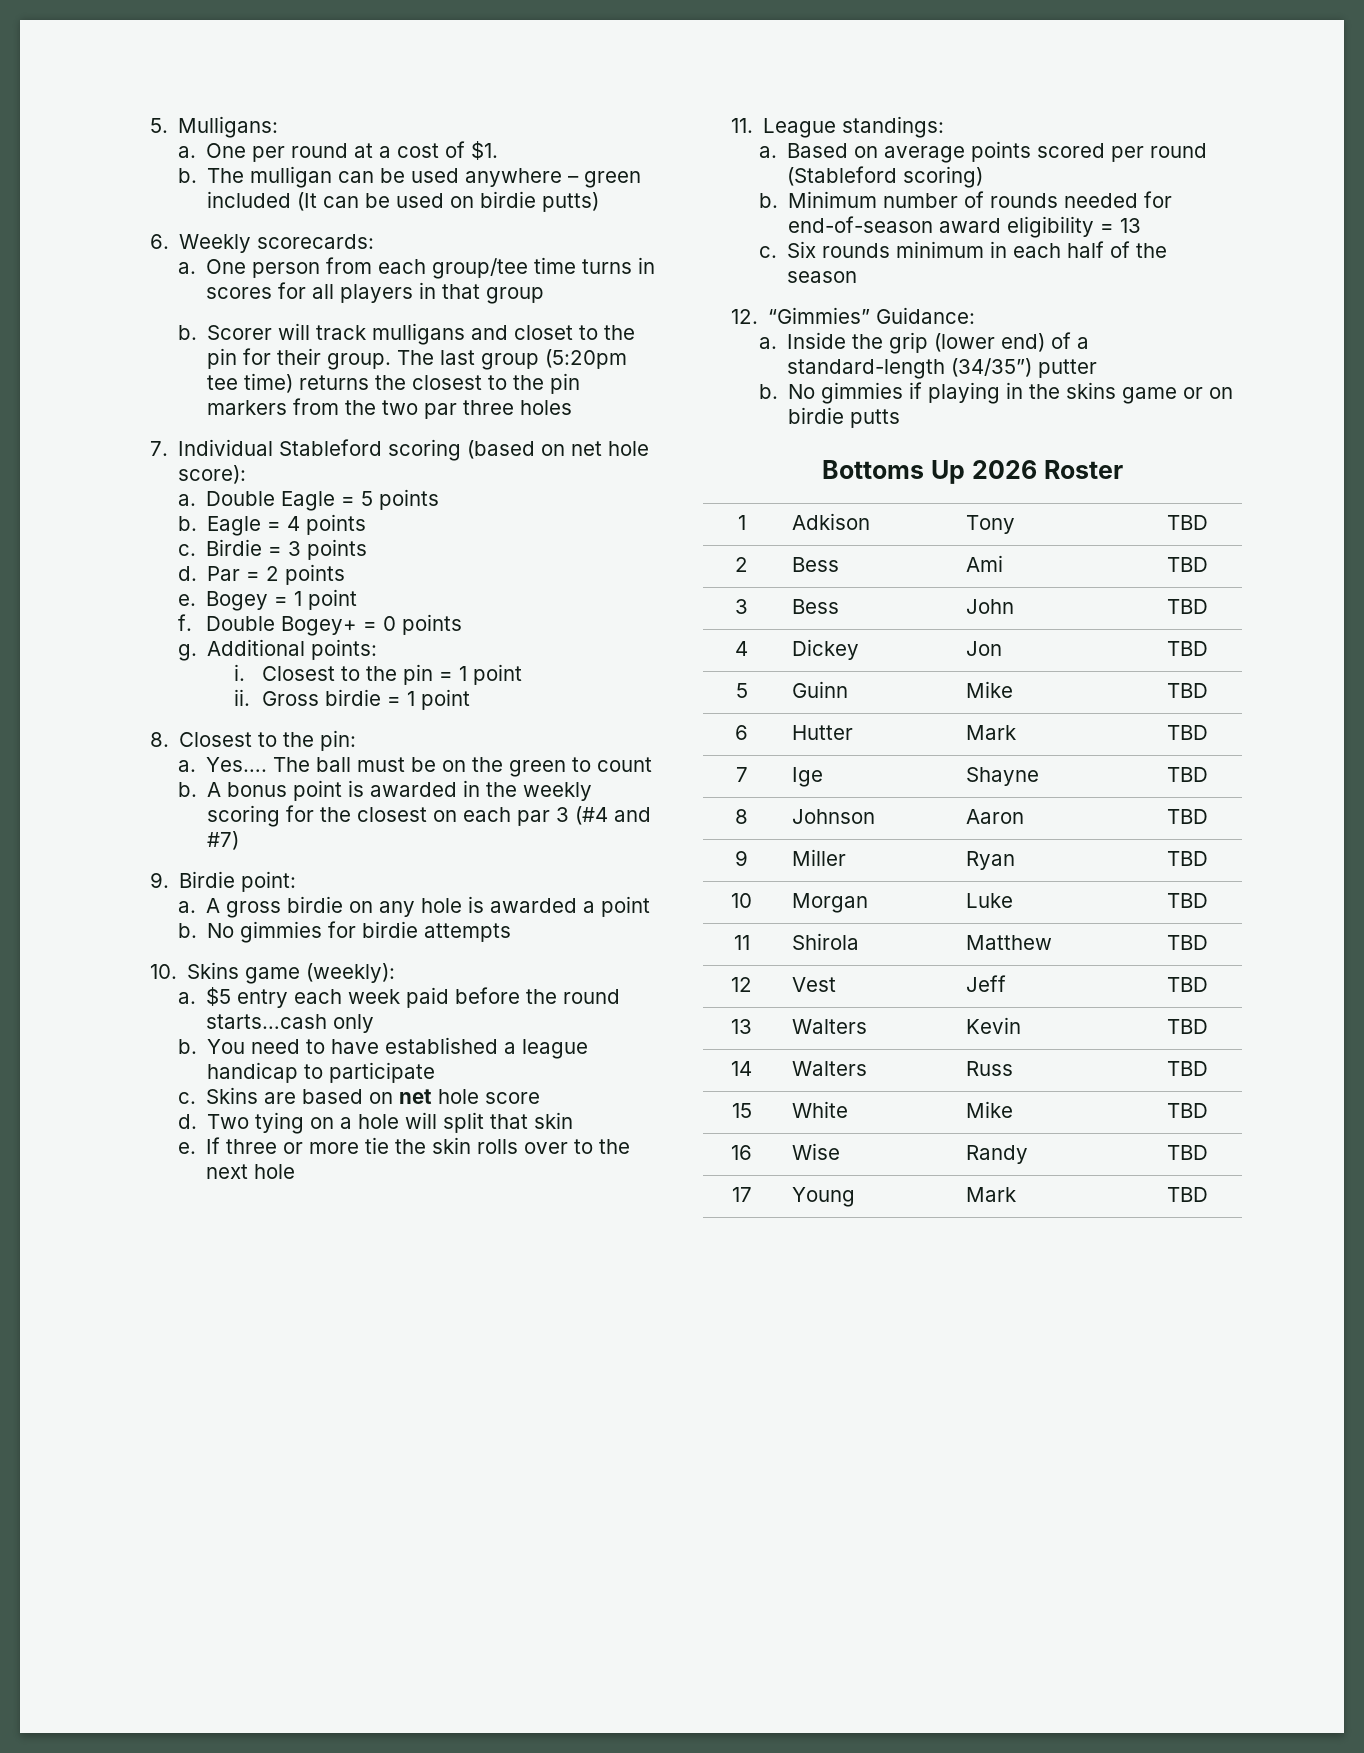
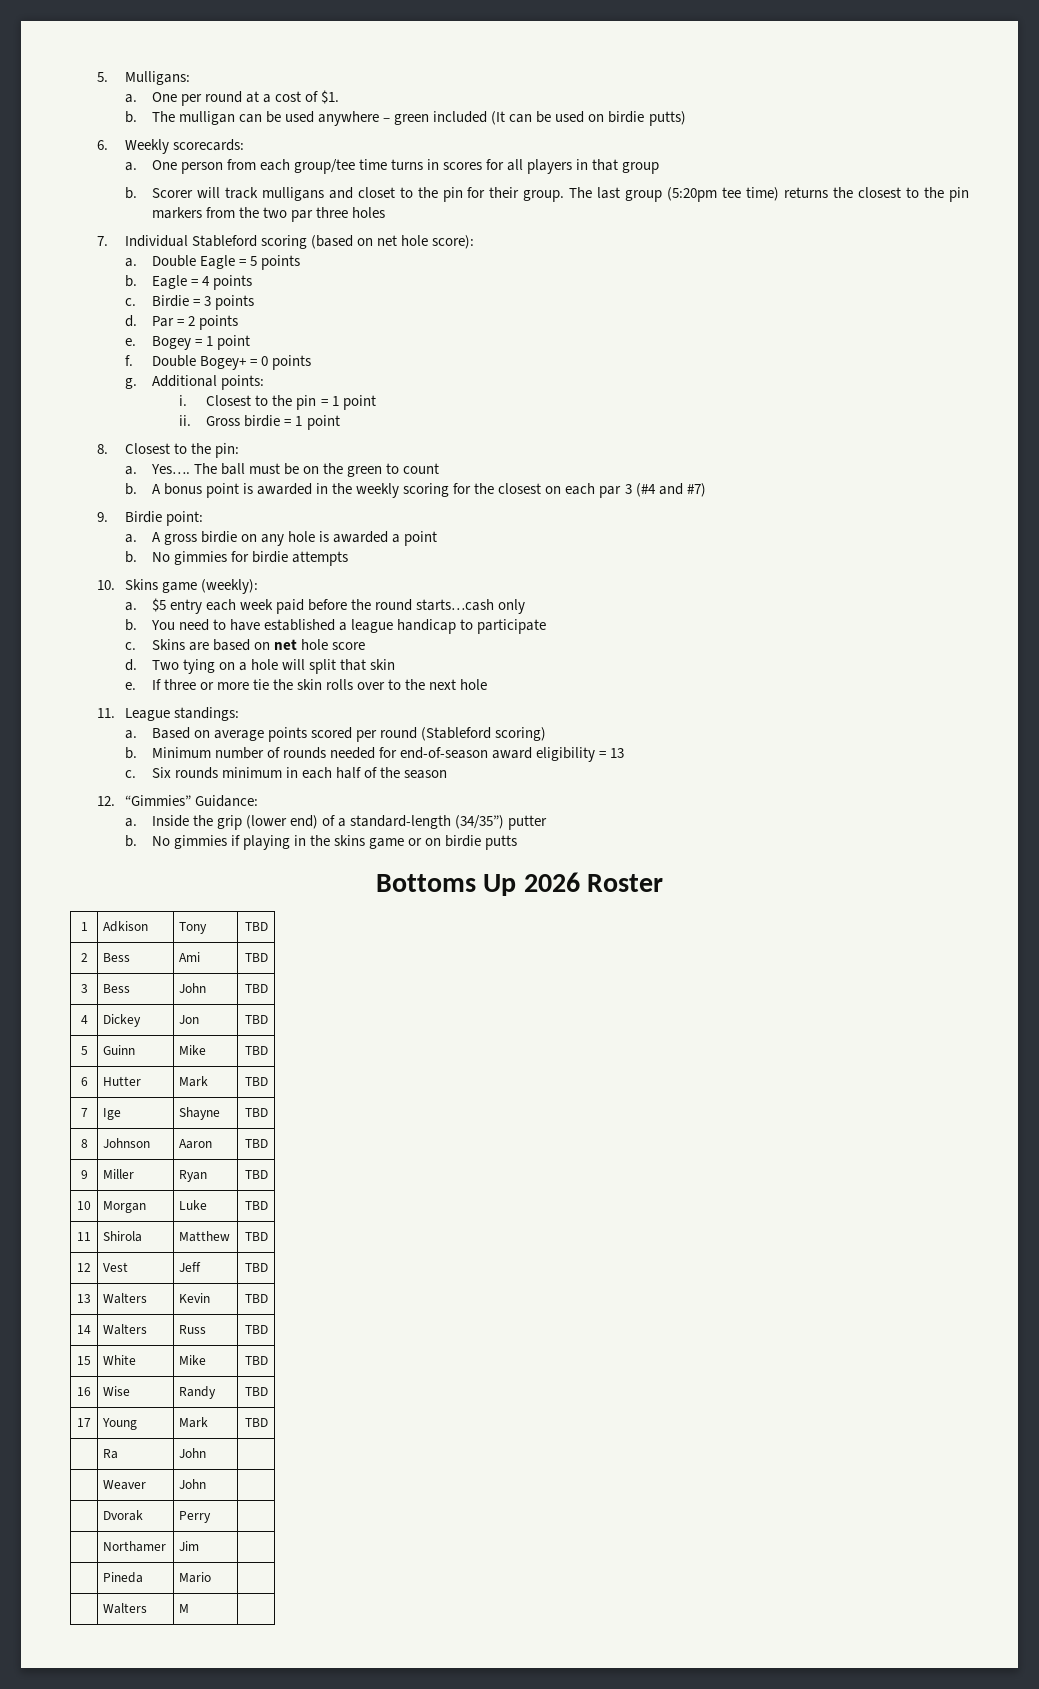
+ | Ra | John |
+ | Weaver | John |
+ | Dvorak | Perry |
+ | Northamer | Jim |
+ | Pineda | Mario |
+ | Walters | M |

